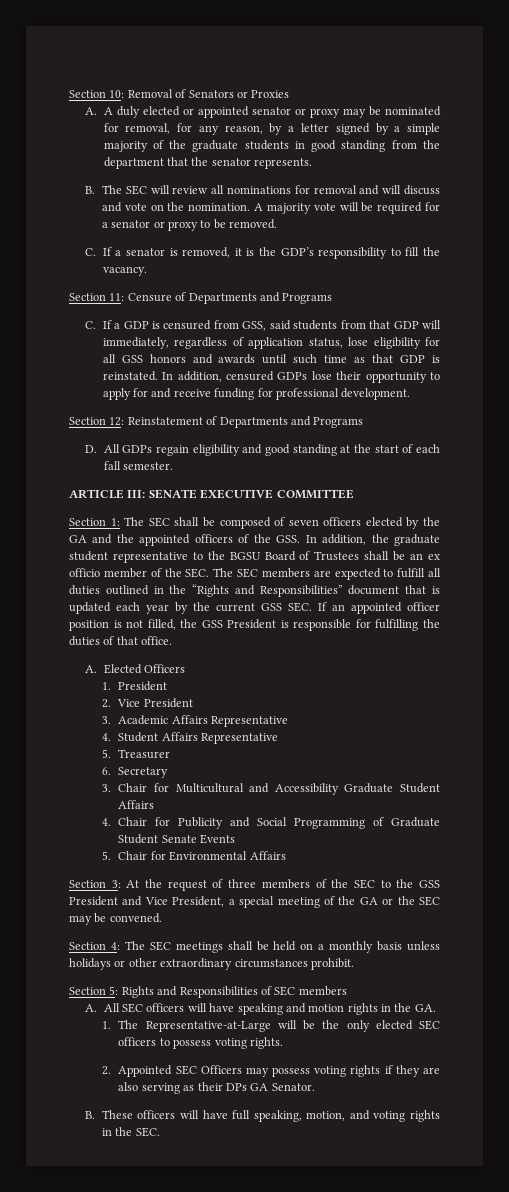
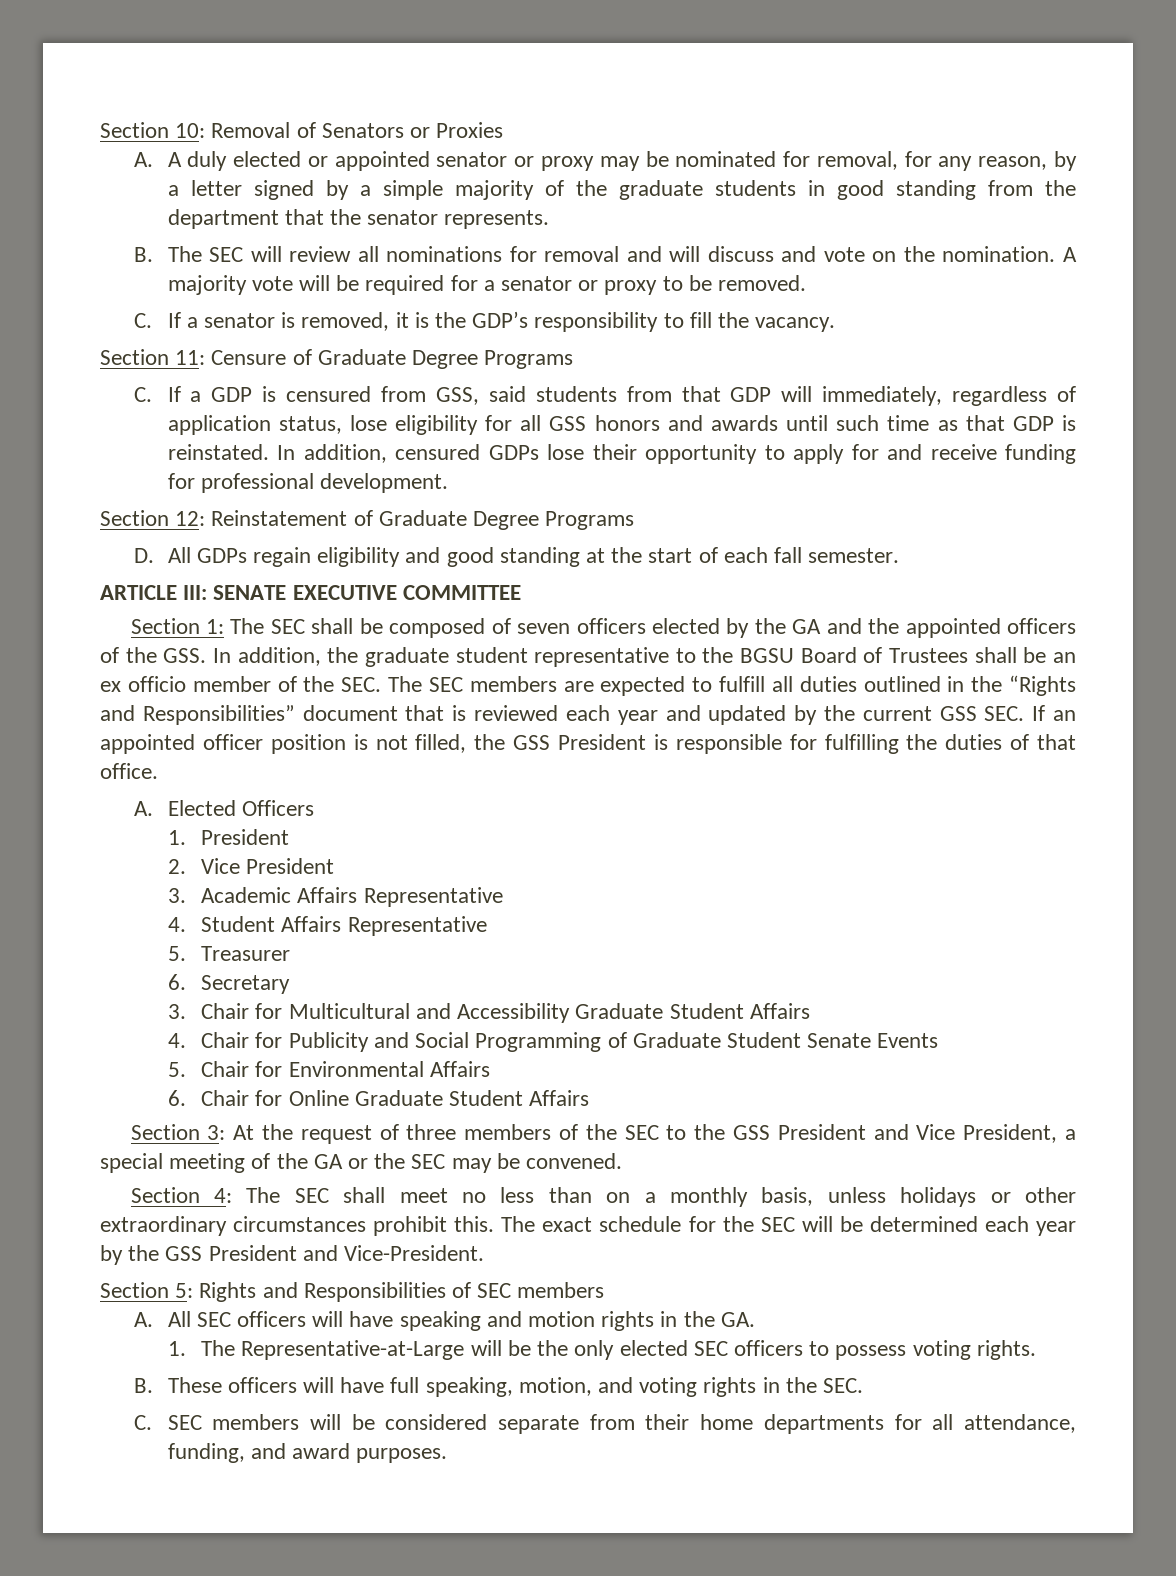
- Section 11: Censure of Departments and Programs
+ Section 11: Censure of Graduate Degree Programs
- Section 12: Reinstatement of Departments and Programs
+ Section 12: Reinstatement of Graduate Degree Programs
- The SEC shall be composed of seven officers elected by the GA and the appointed officers of the GSS. In addition, the graduate student representative to the BGSU Board of Trustees shall be an ex officio member of the SEC. The SEC members are expected to fulfill all duties outlined in the “Rights and Responsibilities” document that is updated each year by the current GSS SEC. If an appointed officer position is not filled, the GSS President is responsible for fulfilling the duties of that office.
+ The SEC shall be composed of seven officers elected by the GA and the appointed officers of the GSS. In addition, the graduate student representative to the BGSU Board of Trustees shall be an ex officio member of the SEC. The SEC members are expected to fulfill all duties outlined in the “Rights and Responsibilities” document that is reviewed each year and updated by the current GSS SEC. If an appointed officer position is not filled, the GSS President is responsible for fulfilling the duties of that office.
+ 6. Chair for Online Graduate Student Affairs
- Section 4: The SEC meetings shall be held on a monthly basis unless holidays or other extraordinary circumstances prohibit.
+ Section 4: The SEC shall meet no less than on a monthly basis, unless holidays or other extraordinary circumstances prohibit this. The exact schedule for the SEC will be determined each year by the GSS President and Vice-President.
- 2. Appointed SEC Officers may possess voting rights if they are also serving as their DPs GA Senator.
+ C. SEC members will be considered separate from their home departments for all attendance, funding, and award purposes.

